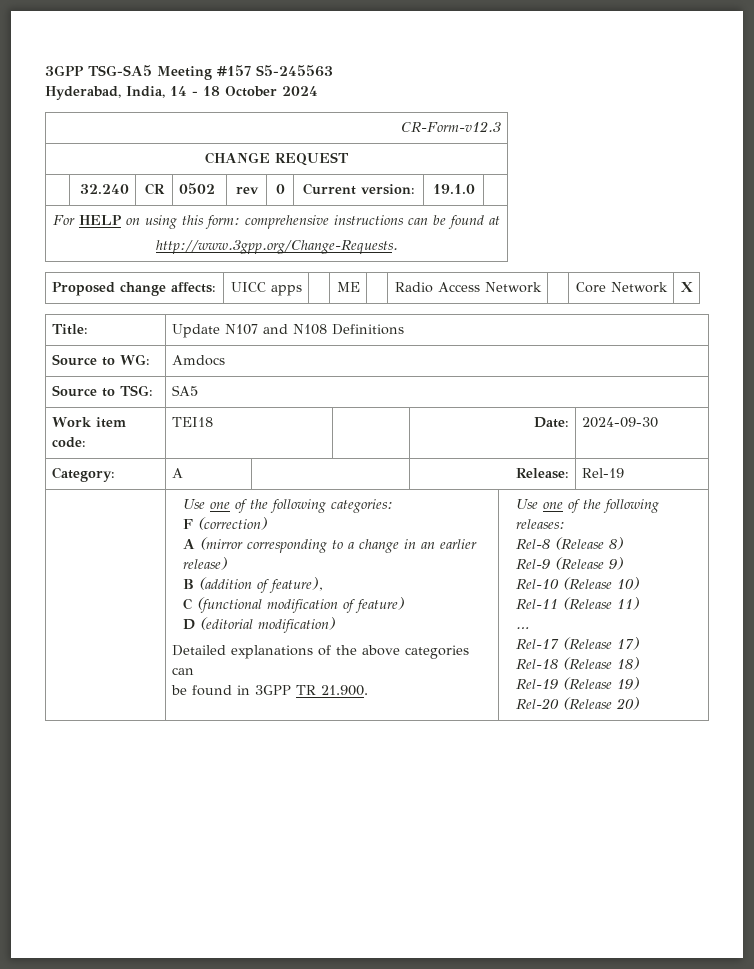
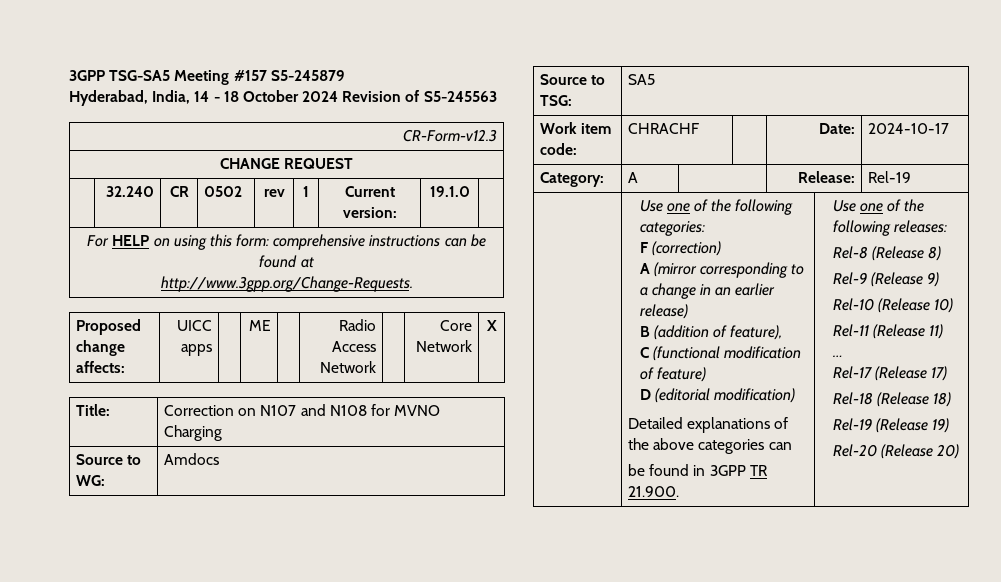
- 3GPP TSG-SA5 Meeting #157 S5-245563
+ 3GPP TSG-SA5 Meeting #157 S5-245879
- Hyderabad, India, 14 - 18 October 2024
+ Hyderabad, India, 14 - 18 October 2024 Revision of S5-245563
- | 32.240 | CR | 0502 | rev | 0 | Current version: | 19.1.0 |
+ | 32.240 | CR | 0502 | rev | 1 | Current version: | 19.1.0 |
- Title: | Update N107 and N108 Definitions
+ Title: | Correction on N107 and N108 for MVNO Charging
- Work item code: | TEI18 | | Date: | 2024-09-30
+ Work item code: | CHRACHF | | Date: | 2024-10-17

